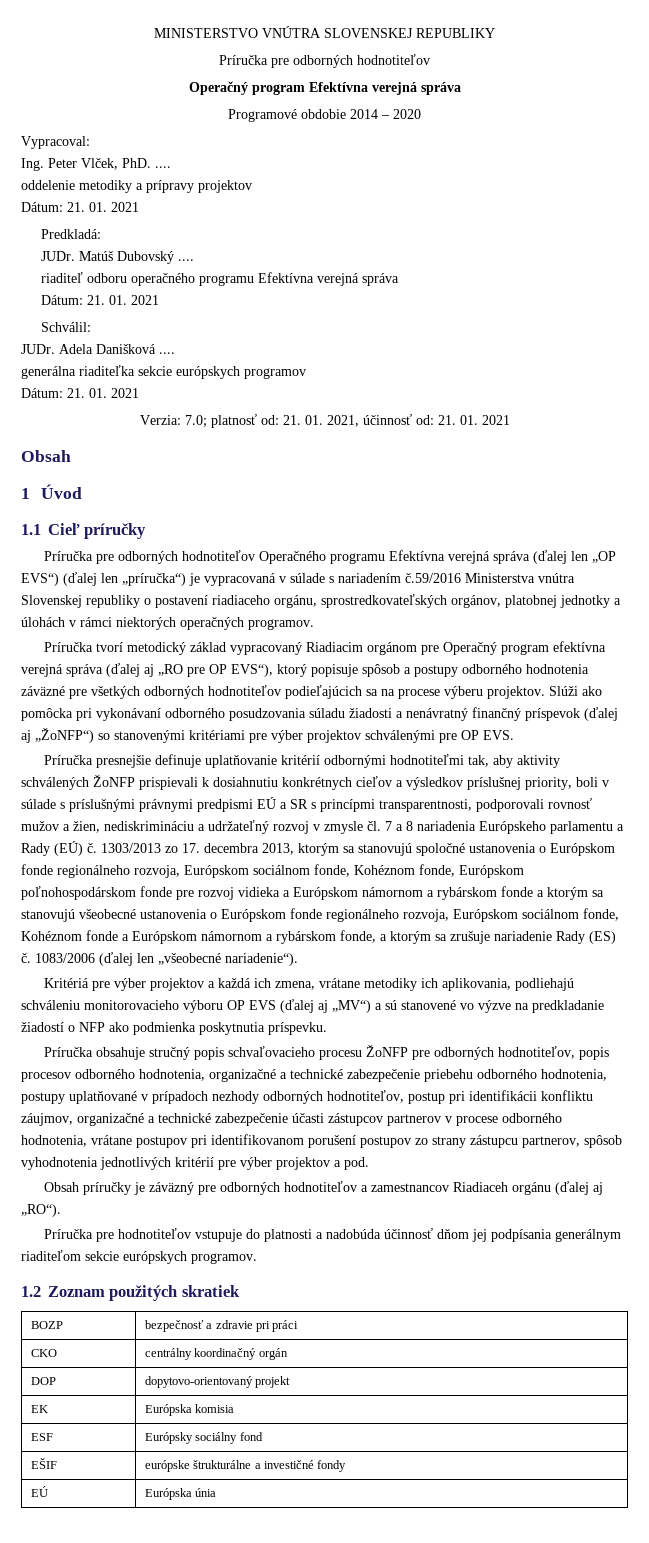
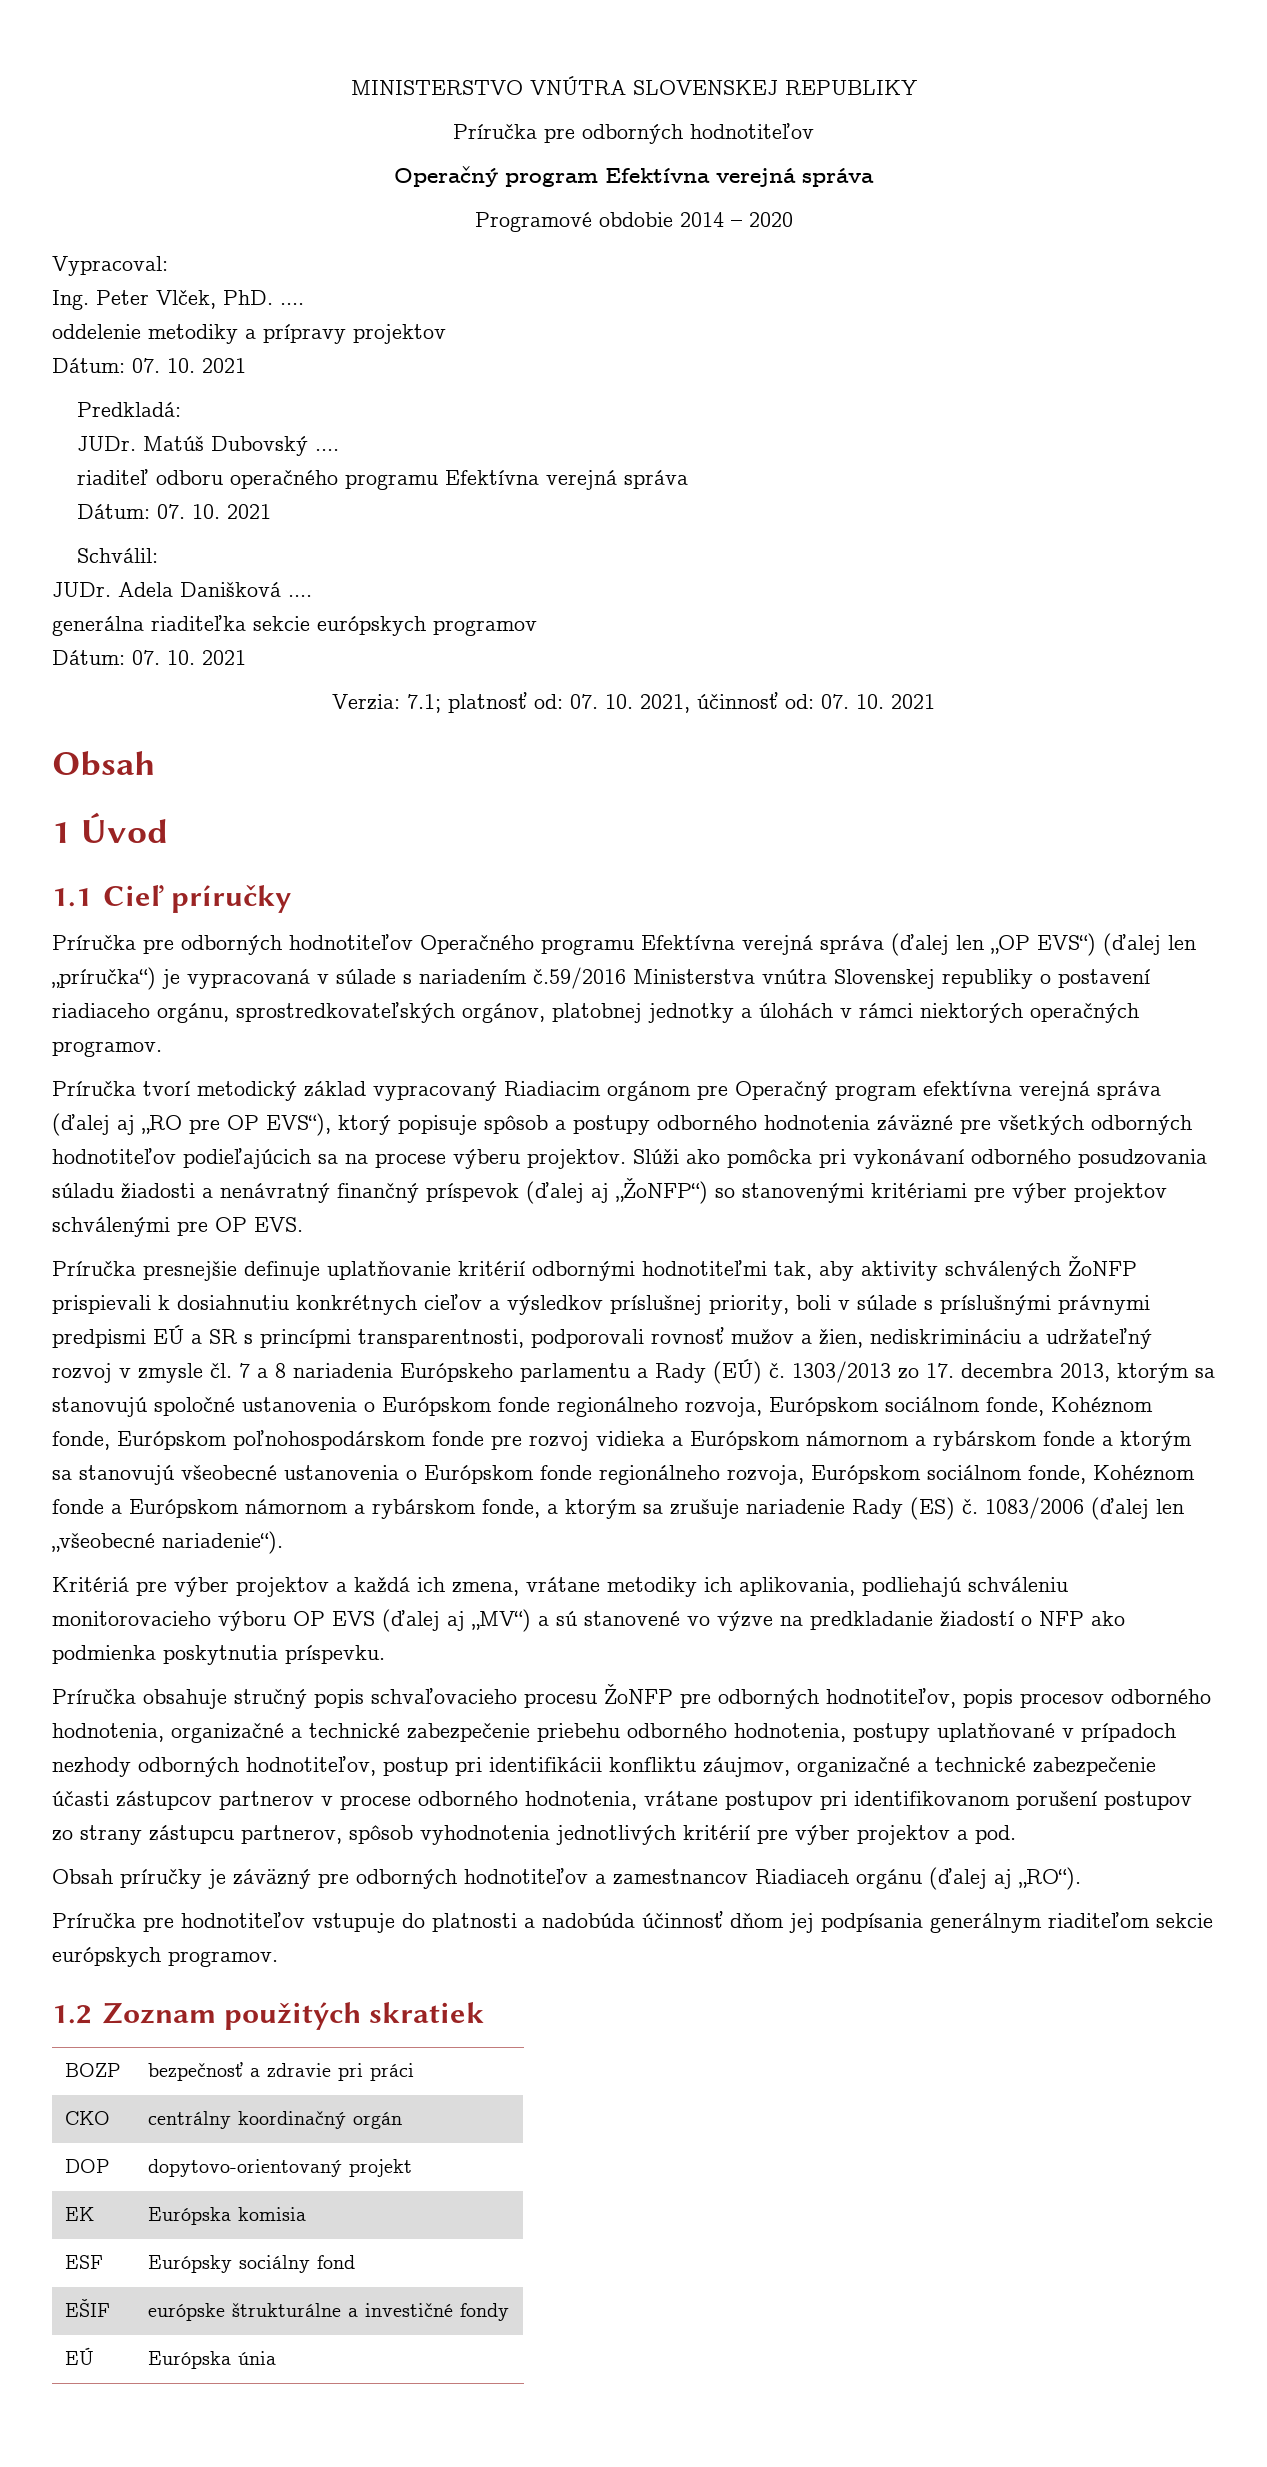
  oddelenie metodiky a prípravy projektov
- Dátum: 21. 01. 2021
+ Dátum: 07. 10. 2021
  riaditeľ odboru operačného programu Efektívna verejná správa
- Dátum: 21. 01. 2021
+ Dátum: 07. 10. 2021
  generálna riaditeľka sekcie európskych programov
- Dátum: 21. 01. 2021
+ Dátum: 07. 10. 2021
- Verzia: 7.0; platnosť od: 21. 01. 2021, účinnosť od: 21. 01. 2021
+ Verzia: 7.1; platnosť od: 07. 10. 2021, účinnosť od: 07. 10. 2021

